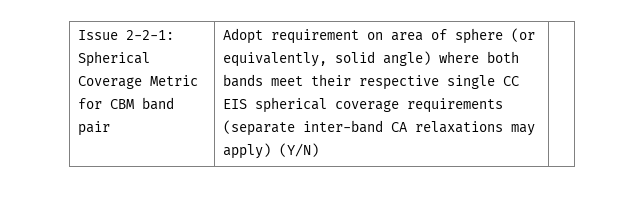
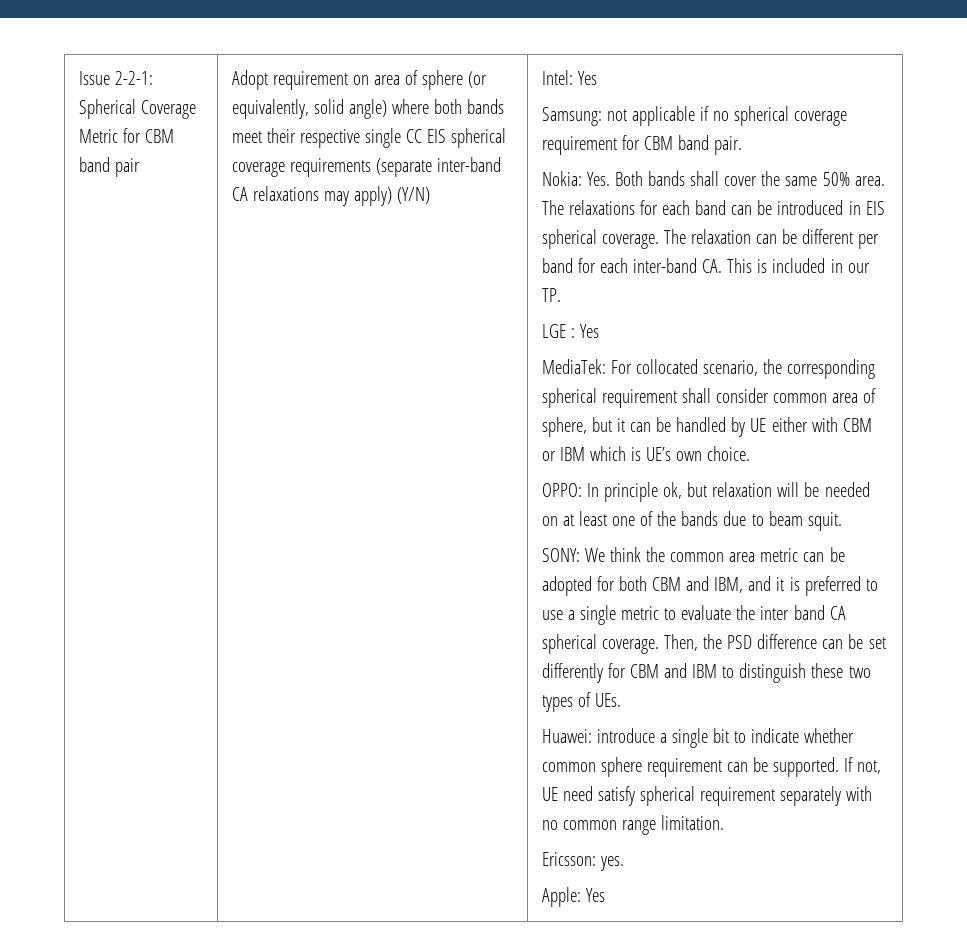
+ Intel: Yes
+ Samsung: not applicable if no spherical coverage requirement for CBM band pair.
+ Nokia: Yes. Both bands shall cover the same 50% area. The relaxations for each band can be introduced in EIS spherical coverage. The relaxation can be different per band for each inter-band CA. This is included in our TP.
+ LGE : Yes
+ MediaTek: For collocated scenario, the corresponding spherical requirement shall consider common area of sphere, but it can be handled by UE either with CBM or IBM which is UE’s own choice.
+ OPPO: In principle ok, but relaxation will be needed on at least one of the bands due to beam squit.
+ SONY: We think the common area metric can be adopted for both CBM and IBM, and it is preferred to use a single metric to evaluate the inter band CA spherical coverage. Then, the PSD difference can be set differently for CBM and IBM to distinguish these two types of UEs.
+ Huawei: introduce a single bit to indicate whether common sphere requirement can be supported. If not, UE need satisfy spherical requirement separately with no common range limitation.
+ Ericsson: yes.
+ Apple: Yes

